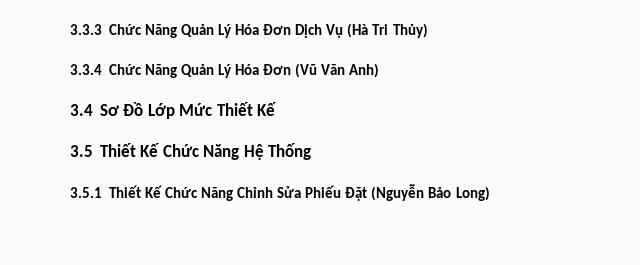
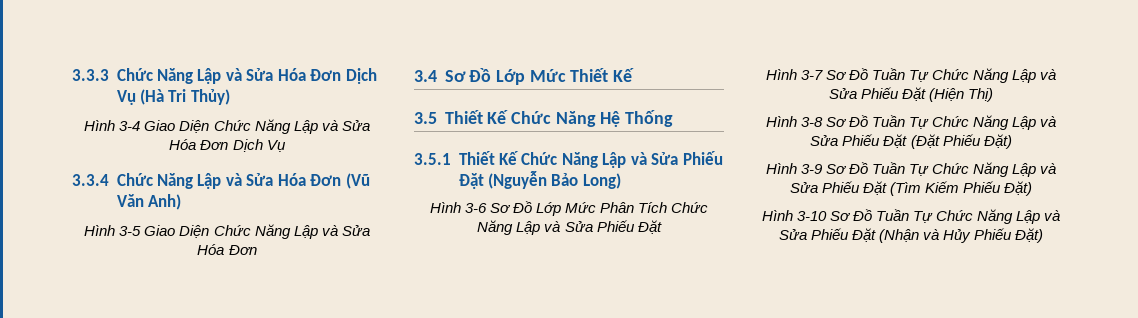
- 3.3.3 Chức Năng Quản Lý Hóa Đơn Dịch Vụ (Hà Tri Thủy)
+ 3.3.3 Chức Năng Lập và Sửa Hóa Đơn Dịch Vụ (Hà Tri Thủy)
+ Hình 3-4 Giao Diện Chức Năng Lập và Sửa Hóa Đơn Dịch Vụ
- 3.3.4 Chức Năng Quản Lý Hóa Đơn (Vũ Văn Anh)
+ 3.3.4 Chức Năng Lập và Sửa Hóa Đơn (Vũ Văn Anh)
+ Hình 3-5 Giao Diện Chức Năng Lập và Sửa Hóa Đơn
- 3.5.1 Thiết Kế Chức Năng Chỉnh Sửa Phiếu Đặt (Nguyễn Bảo Long)
+ 3.5.1 Thiết Kế Chức Năng Lập và Sửa Phiếu Đặt (Nguyễn Bảo Long)
+ Hình 3-6 Sơ Đồ Lớp Mức Phân Tích Chức Năng Lập và Sửa Phiếu Đặt
+ Hình 3-7 Sơ Đồ Tuần Tự Chức Năng Lập và Sửa Phiếu Đặt (Hiện Thị)
+ Hình 3-8 Sơ Đồ Tuần Tự Chức Năng Lập và Sửa Phiếu Đặt (Đặt Phiếu Đặt)
+ Hình 3-9 Sơ Đồ Tuần Tự Chức Năng Lập và Sửa Phiếu Đặt (Tìm Kiếm Phiếu Đặt)
+ Hình 3-10 Sơ Đồ Tuần Tự Chức Năng Lập và Sửa Phiếu Đặt (Nhận và Hủy Phiếu Đặt)

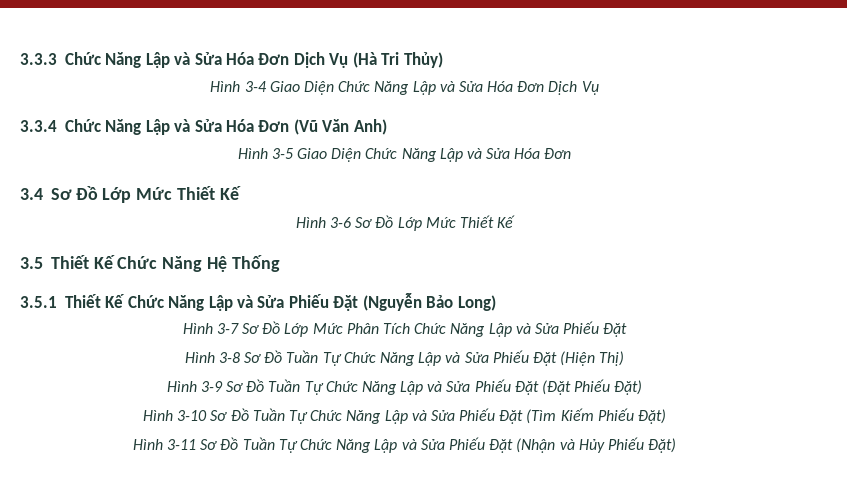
+ Hình 3-6 Sơ Đồ Lớp Mức Thiết Kế
- Hình 3-6 Sơ Đồ Lớp Mức Phân Tích Chức Năng Lập và Sửa Phiếu Đặt
+ Hình 3-7 Sơ Đồ Lớp Mức Phân Tích Chức Năng Lập và Sửa Phiếu Đặt
- Hình 3-7 Sơ Đồ Tuần Tự Chức Năng Lập và Sửa Phiếu Đặt (Hiện Thị)
+ Hình 3-8 Sơ Đồ Tuần Tự Chức Năng Lập và Sửa Phiếu Đặt (Hiện Thị)
- Hình 3-8 Sơ Đồ Tuần Tự Chức Năng Lập và Sửa Phiếu Đặt (Đặt Phiếu Đặt)
+ Hình 3-9 Sơ Đồ Tuần Tự Chức Năng Lập và Sửa Phiếu Đặt (Đặt Phiếu Đặt)
- Hình 3-9 Sơ Đồ Tuần Tự Chức Năng Lập và Sửa Phiếu Đặt (Tìm Kiếm Phiếu Đặt)
+ Hình 3-10 Sơ Đồ Tuần Tự Chức Năng Lập và Sửa Phiếu Đặt (Tìm Kiếm Phiếu Đặt)
- Hình 3-10 Sơ Đồ Tuần Tự Chức Năng Lập và Sửa Phiếu Đặt (Nhận và Hủy Phiếu Đặt)
+ Hình 3-11 Sơ Đồ Tuần Tự Chức Năng Lập và Sửa Phiếu Đặt (Nhận và Hủy Phiếu Đặt)

